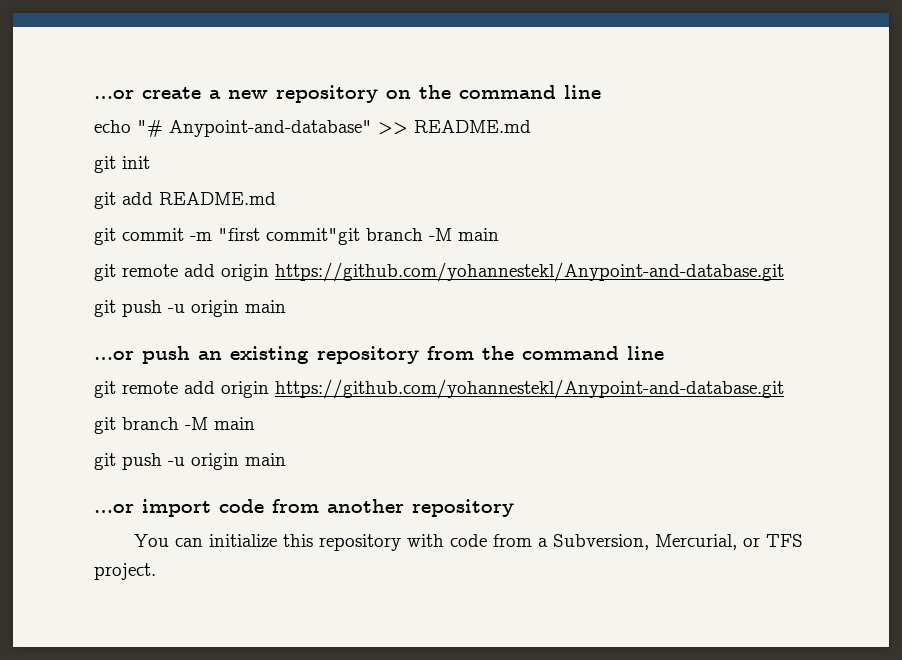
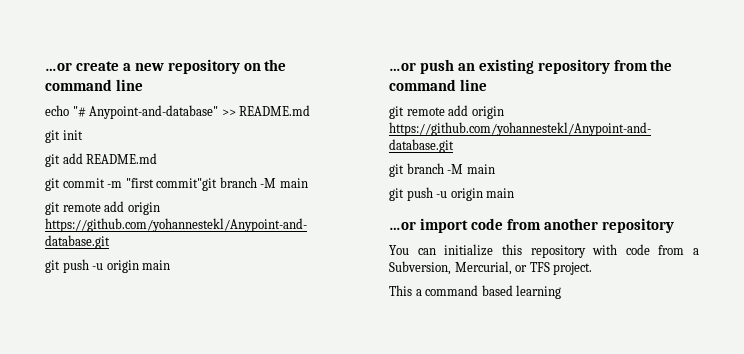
+ This a command based learning

